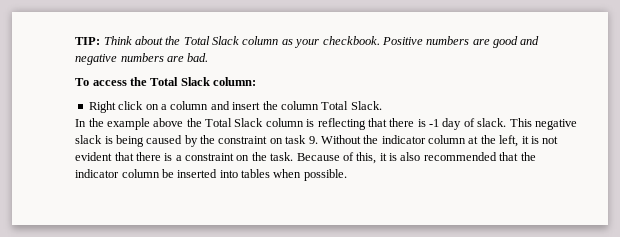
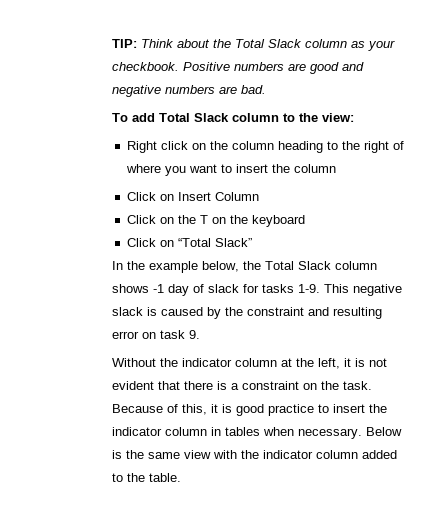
- To access the Total Slack column:
- Right click on a column and insert the column Total Slack.
+ To add Total Slack column to the view:
+ Right click on the column heading to the right of where you want to insert the column
+ Click on Insert Column
+ Click on the T on the keyboard
+ Click on “Total Slack”
- In the example above the Total Slack column is reflecting that there is -1 day of slack.
+ In the example below, the Total Slack column shows -1 day of slack for tasks 1-9.
- This negative slack is being caused by the constraint on task 9. Without the indicator column at the left, it is not evident that there is a constraint on the task.
+ This negative slack is caused by the constraint and resulting error on task 9.
+ Without the indicator column at the left, it is not evident that there is a constraint on the task.
- Because of this, it is also recommended that the indicator column be inserted into tables when possible.
+ Because of this, it is good practice to insert the indicator column in tables when necessary. Below is the same view with the indicator column added to the table.

